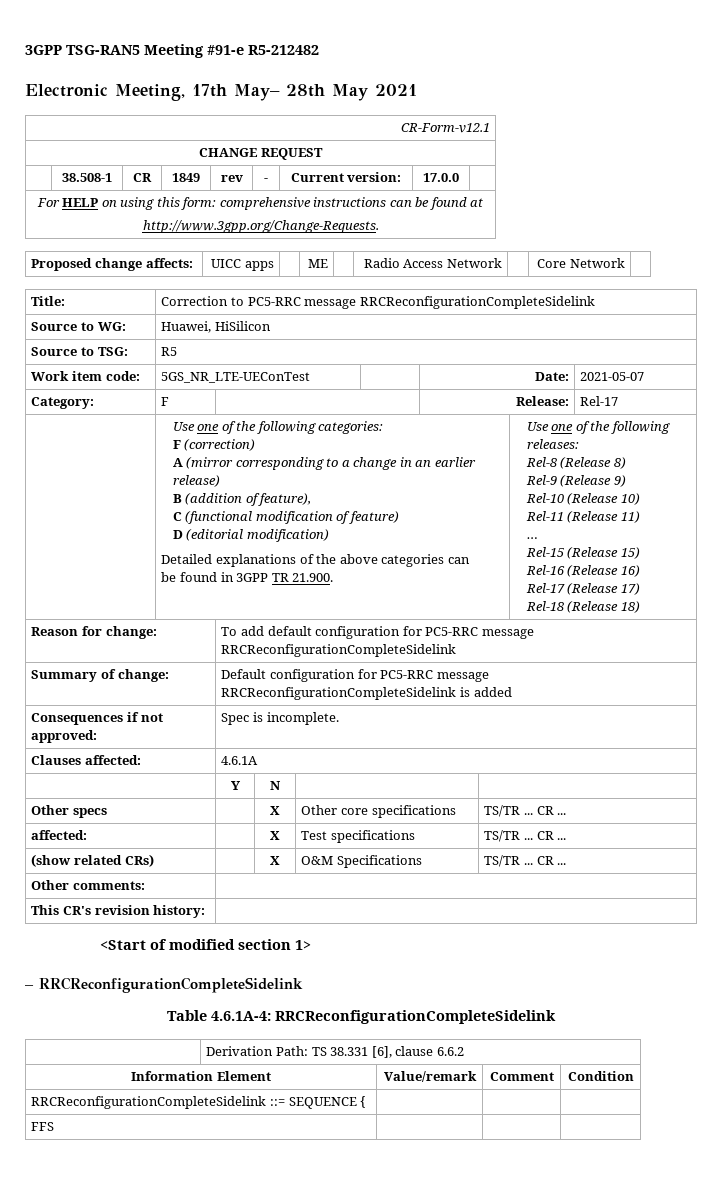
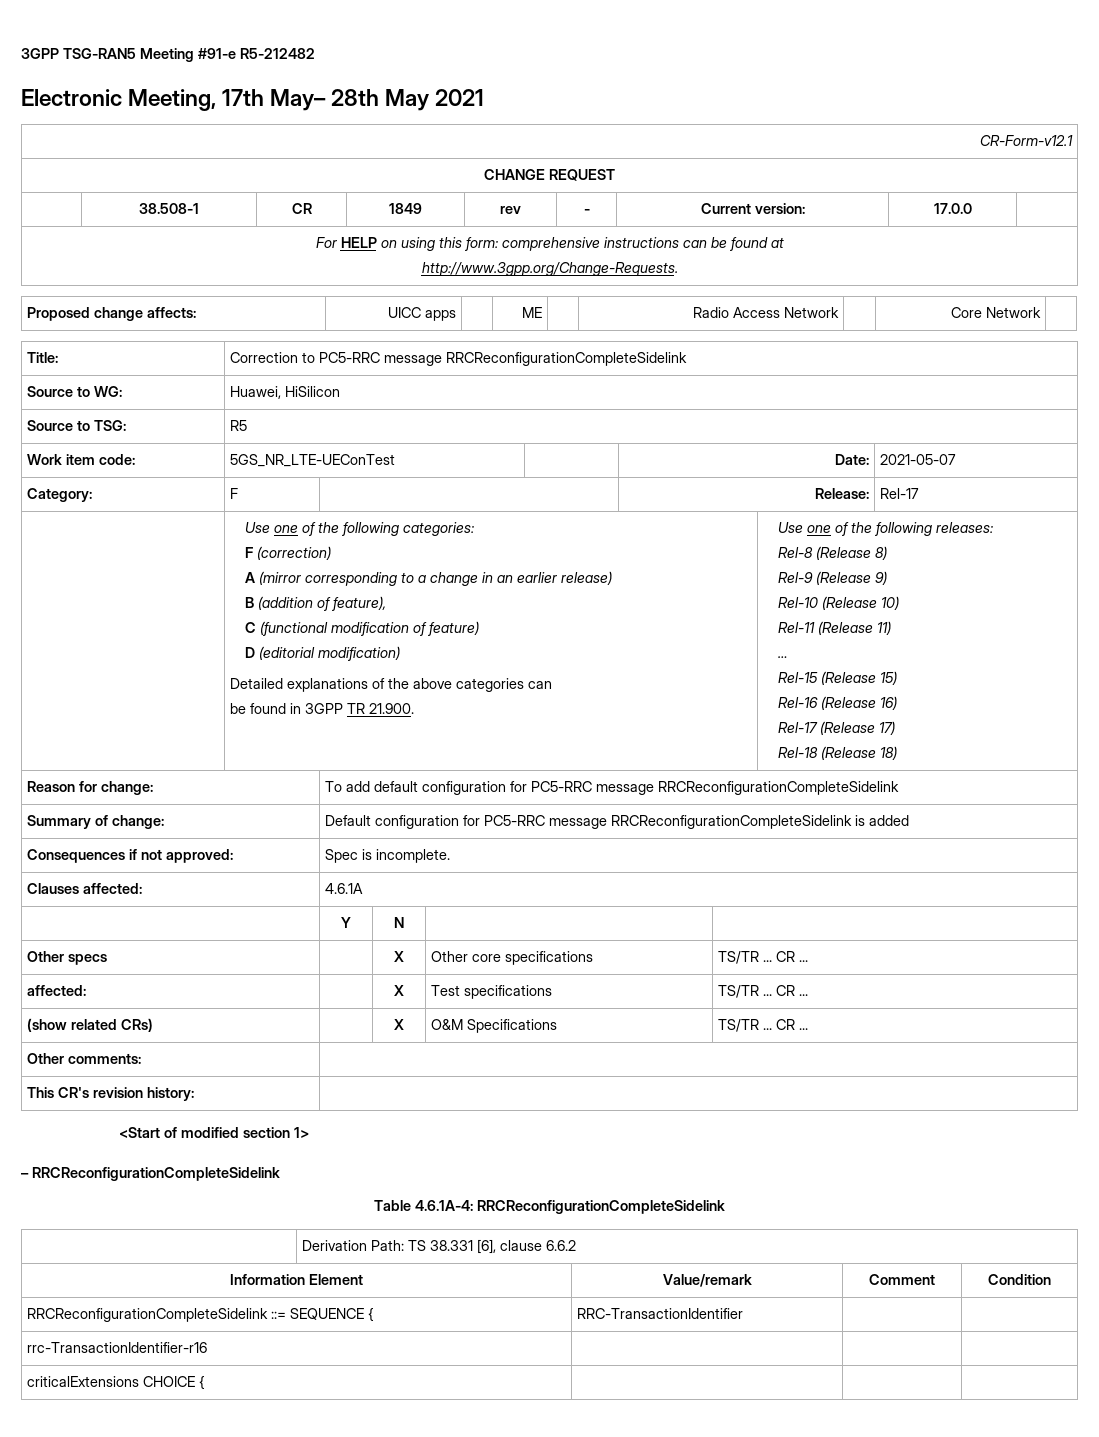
- RRCReconfigurationCompleteSidelink ::= SEQUENCE { | | |
- FFS | | |
+ RRCReconfigurationCompleteSidelink ::= SEQUENCE { | RRC-TransactionIdentifier | |
+ rrc-TransactionIdentifier-r16 | | |
+ criticalExtensions CHOICE { | | |

